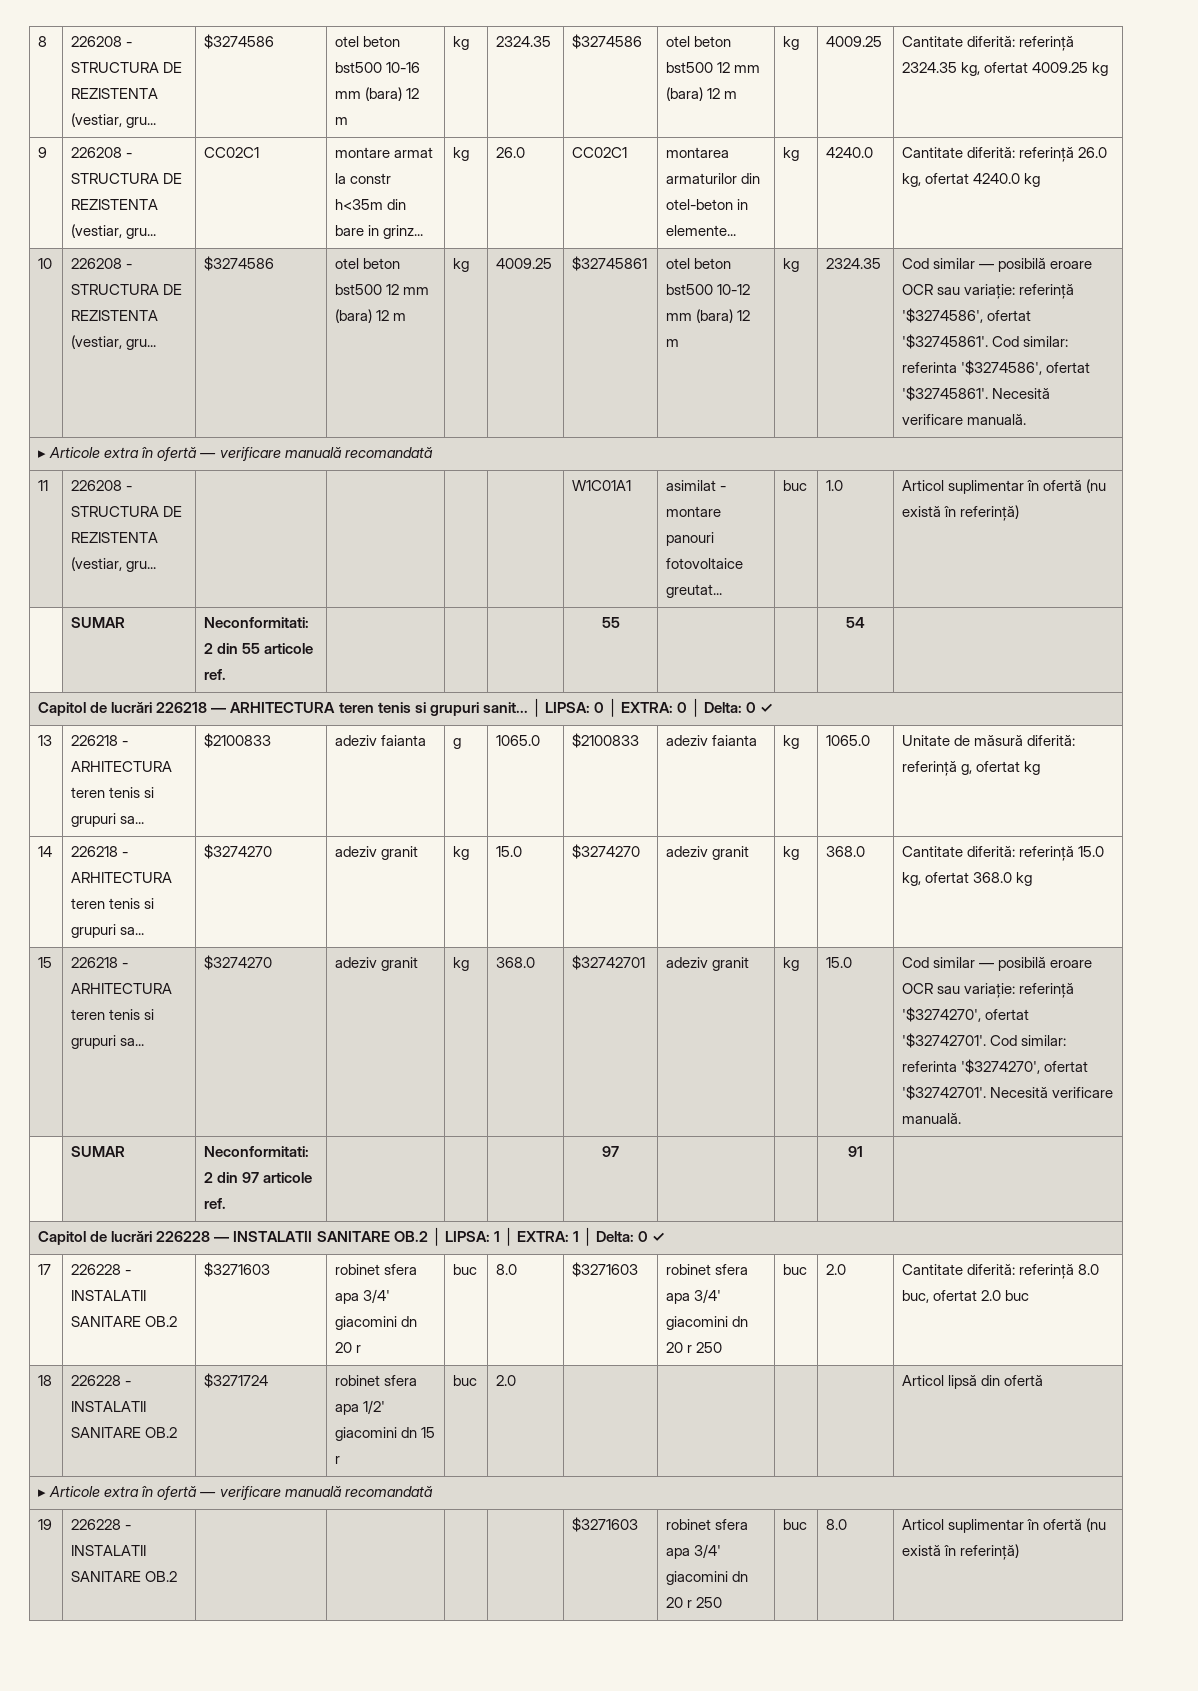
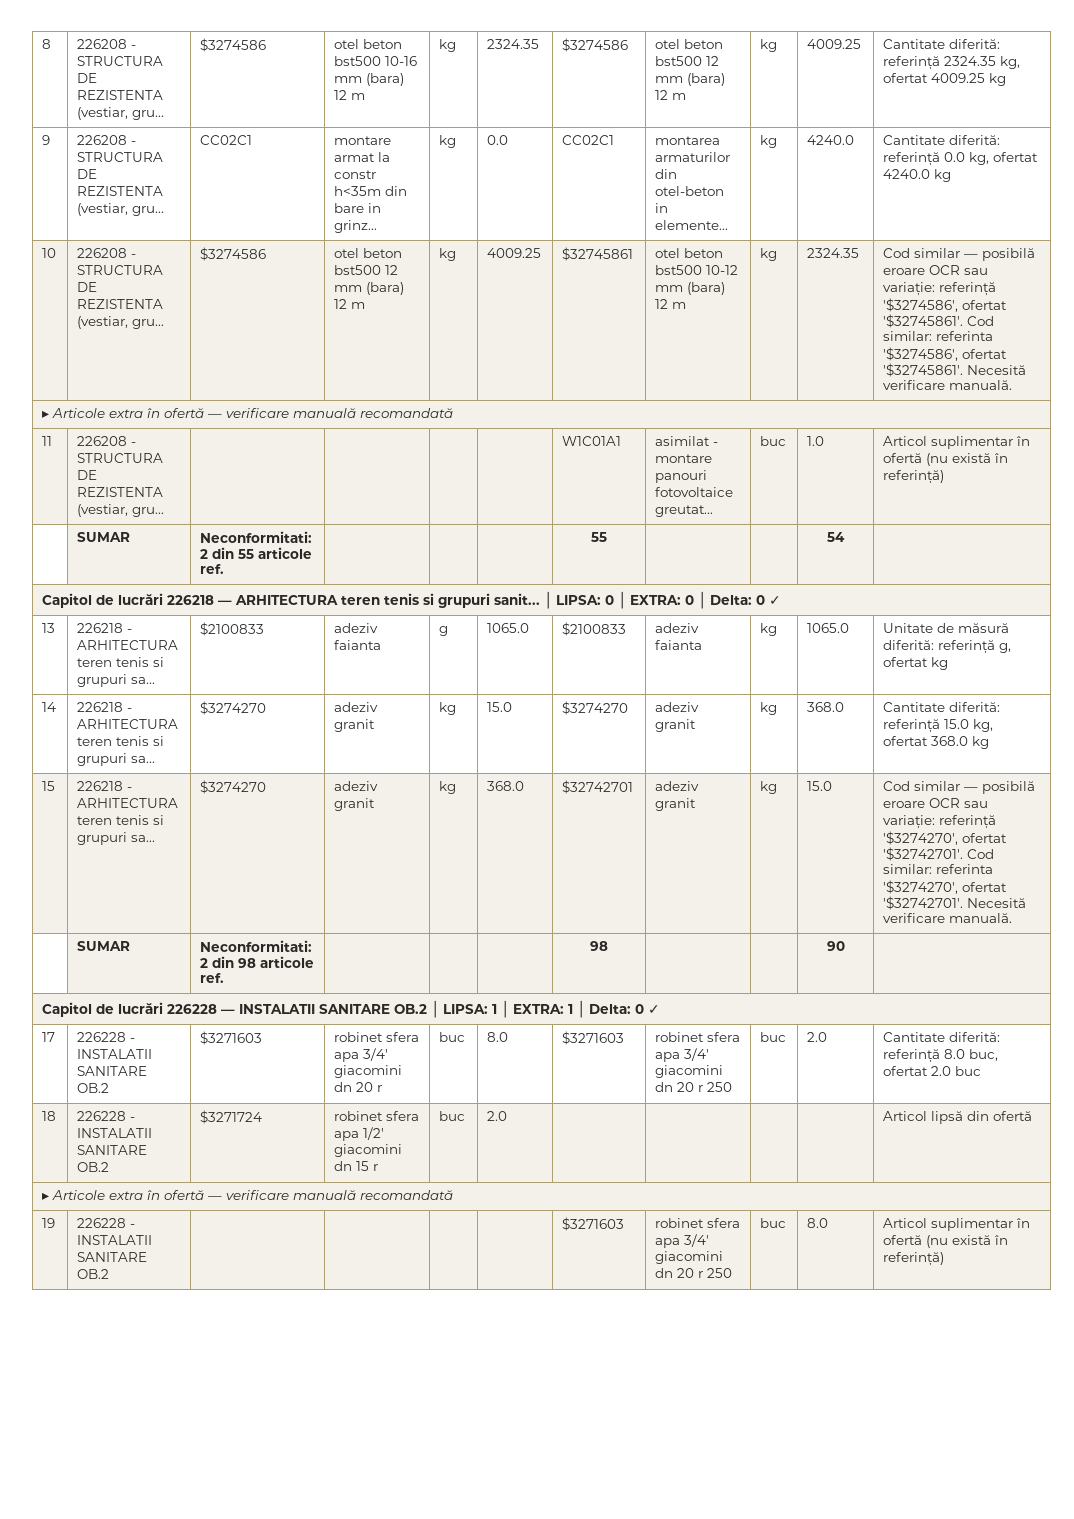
- 9 | 226208 - STRUCTURA DE REZISTENTA (vestiar, gru... | CC02C1 | montare armat la constr h<35m din bare in grinz... | kg | 26.0 | CC02C1 | montarea armaturilor din otel-beton in elemente... | kg | 4240.0 | Cantitate diferită: referință 26.0 kg, ofertat 4240.0 kg
+ 9 | 226208 - STRUCTURA DE REZISTENTA (vestiar, gru... | CC02C1 | montare armat la constr h<35m din bare in grinz... | kg | 0.0 | CC02C1 | montarea armaturilor din otel-beton in elemente... | kg | 4240.0 | Cantitate diferită: referință 0.0 kg, ofertat 4240.0 kg
- | SUMAR | Neconformitati: 2 din 97 articole ref. | | | | 97 | | | 91 |
+ | SUMAR | Neconformitati: 2 din 98 articole ref. | | | | 98 | | | 90 |

